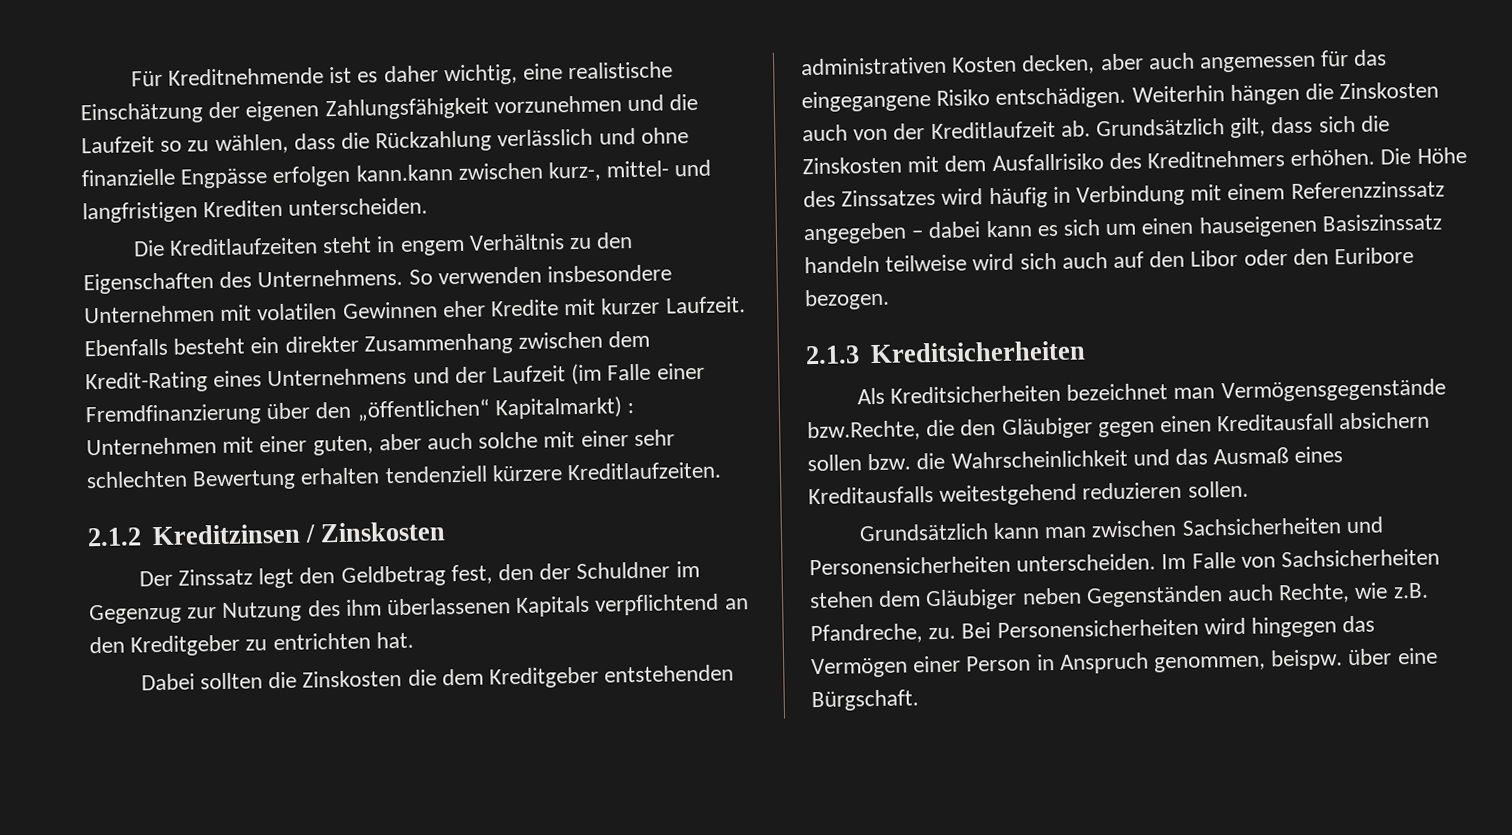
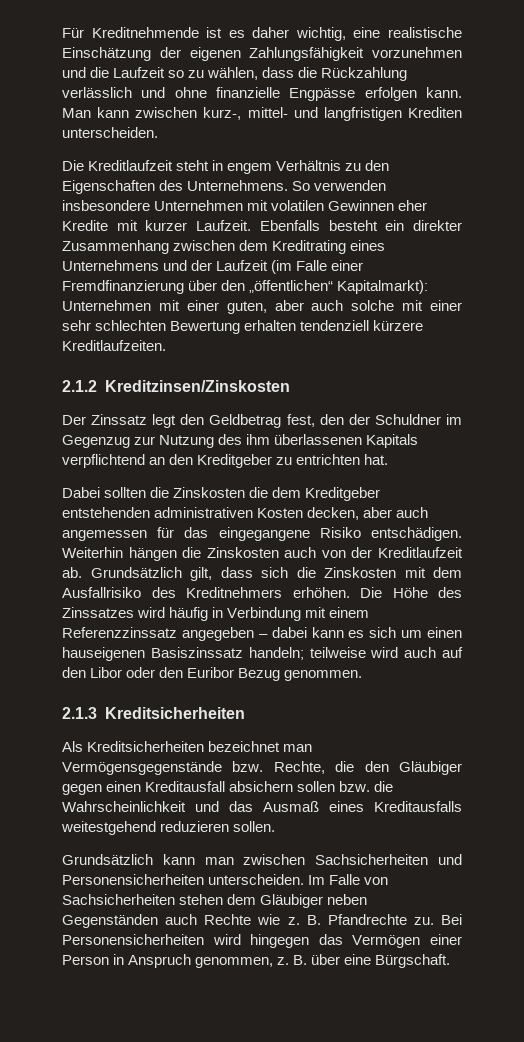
- Für Kreditnehmende ist es daher wichtig, eine realistische Einschätzung der eigenen Zahlungsfähigkeit vorzunehmen und die Laufzeit so zu wählen, dass die Rückzahlung verlässlich und ohne finanzielle Engpässe erfolgen kann.kann zwischen kurz-, mittel- und langfristigen Krediten unterscheiden.
+ Für Kreditnehmende ist es daher wichtig, eine realistische Einschätzung der eigenen Zahlungsfähigkeit vorzunehmen und die Laufzeit so zu wählen, dass die Rückzahlung verlässlich und ohne finanzielle Engpässe erfolgen kann. Man kann zwischen kurz-, mittel- und langfristigen Krediten unterscheiden.
- Die Kreditlaufzeiten steht in engem Verhältnis zu den Eigenschaften des Unternehmens.
+ Die Kreditlaufzeit steht in engem Verhältnis zu den Eigenschaften des Unternehmens.
- Ebenfalls besteht ein direkter Zusammenhang zwischen dem Kredit-Rating eines Unternehmens und der Laufzeit (im Falle einer Fremdfinanzierung über den „öffentlichen“ Kapitalmarkt) : Unternehmen mit einer guten, aber auch solche mit einer sehr schlechten Bewertung erhalten tendenziell kürzere Kreditlaufzeiten.
+ Ebenfalls besteht ein direkter Zusammenhang zwischen dem Kreditrating eines Unternehmens und der Laufzeit (im Falle einer Fremdfinanzierung über den „öffentlichen“ Kapitalmarkt): Unternehmen mit einer guten, aber auch solche mit einer sehr schlechten Bewertung erhalten tendenziell kürzere Kreditlaufzeiten.
- 2.1.2 Kreditzinsen / Zinskosten
+ 2.1.2 Kreditzinsen/Zinskosten
- Die Höhe des Zinssatzes wird häufig in Verbindung mit einem Referenzzinssatz angegeben – dabei kann es sich um einen hauseigenen Basiszinssatz handeln teilweise wird sich auch auf den Libor oder den Euribore bezogen.
+ Die Höhe des Zinssatzes wird häufig in Verbindung mit einem Referenzzinssatz angegeben – dabei kann es sich um einen hauseigenen Basiszinssatz handeln; teilweise wird auch auf den Libor oder den Euribor Bezug genommen.
- Als Kreditsicherheiten bezeichnet man Vermögensgegenstände bzw.Rechte, die den Gläubiger gegen einen Kreditausfall absichern sollen bzw. die Wahrscheinlichkeit und das Ausmaß eines Kreditausfalls weitestgehend reduzieren sollen.
+ Als Kreditsicherheiten bezeichnet man Vermögensgegenstände bzw. Rechte, die den Gläubiger gegen einen Kreditausfall absichern sollen bzw. die Wahrscheinlichkeit und das Ausmaß eines Kreditausfalls weitestgehend reduzieren sollen.
- Im Falle von Sachsicherheiten stehen dem Gläubiger neben Gegenständen auch Rechte, wie z.B. Pfandreche, zu.
+ Im Falle von Sachsicherheiten stehen dem Gläubiger neben Gegenständen auch Rechte wie z. B. Pfandrechte zu.
- Bei Personensicherheiten wird hingegen das Vermögen einer Person in Anspruch genommen, beispw. über eine Bürgschaft.
+ Bei Personensicherheiten wird hingegen das Vermögen einer Person in Anspruch genommen, z. B. über eine Bürgschaft.

